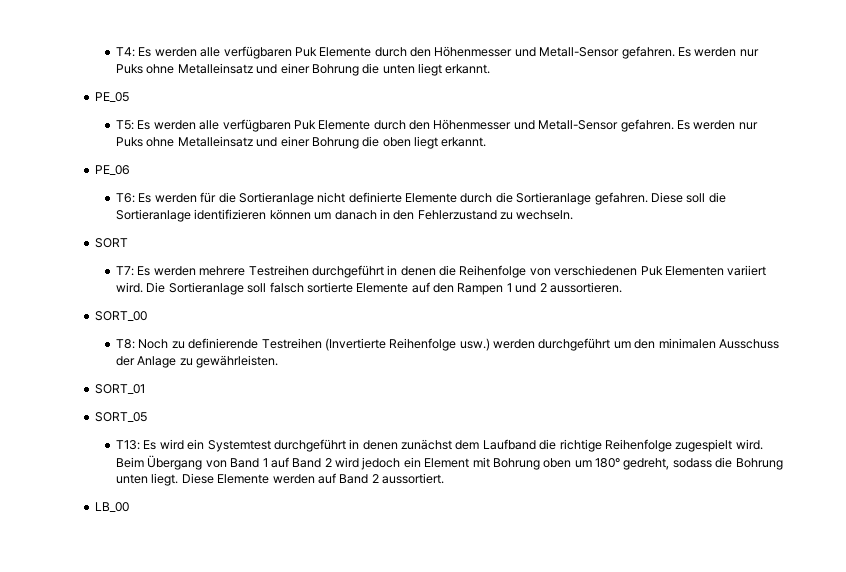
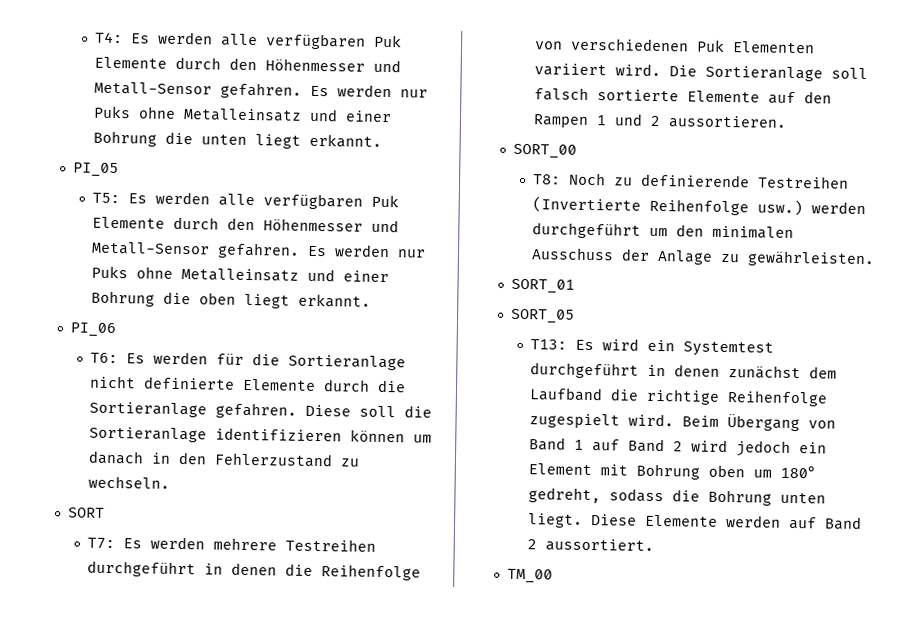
- PE_05
+ PI_05
- PE_06
+ PI_06
- LB_00
+ TM_00

